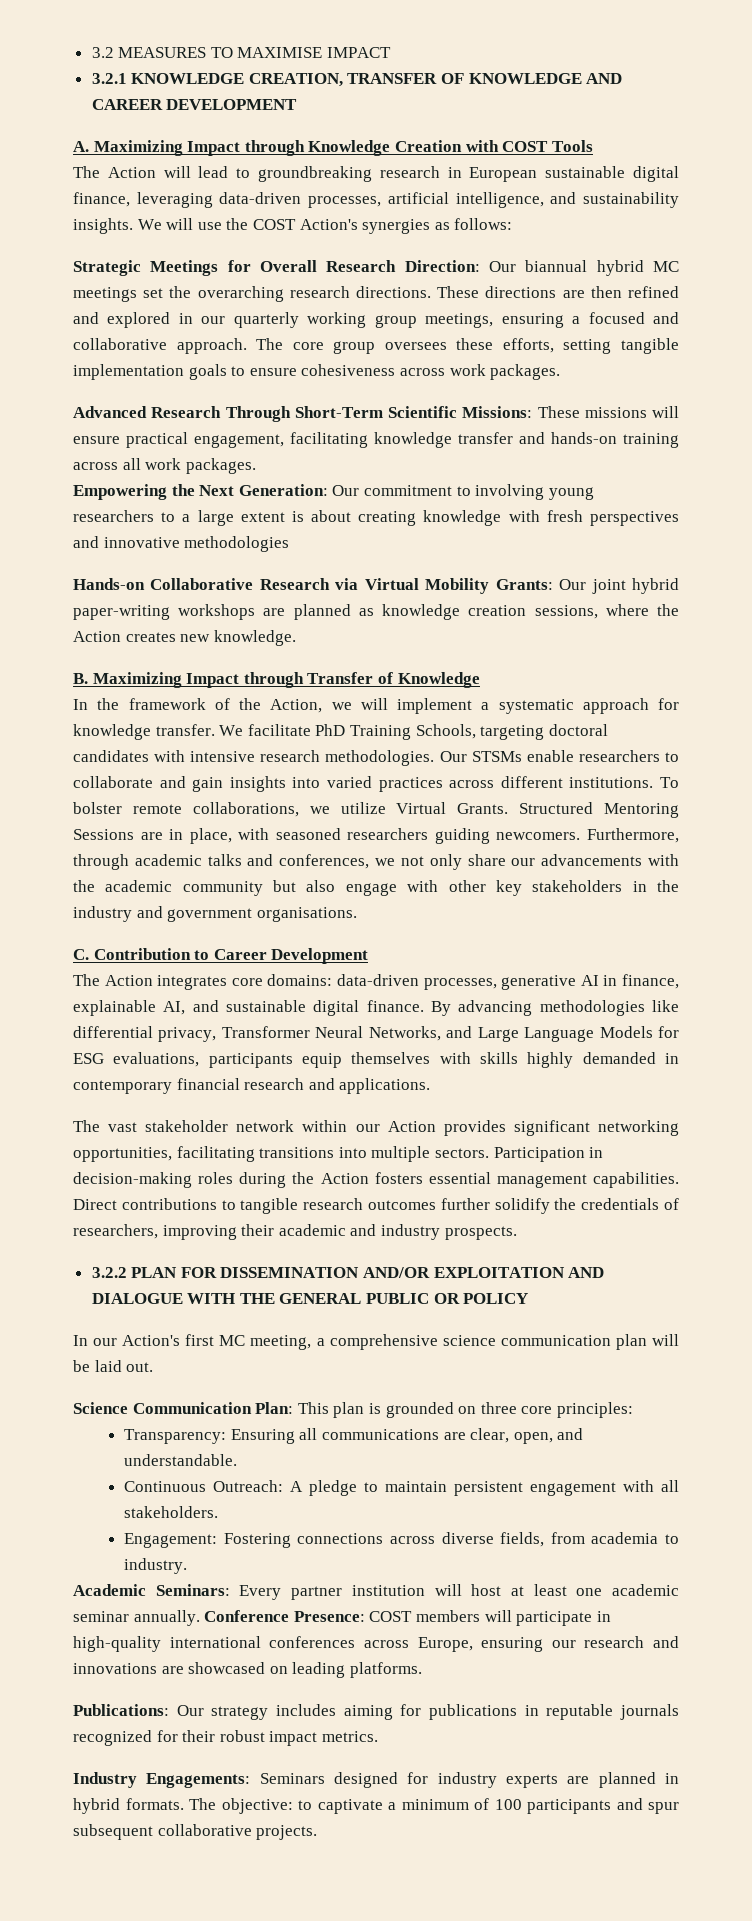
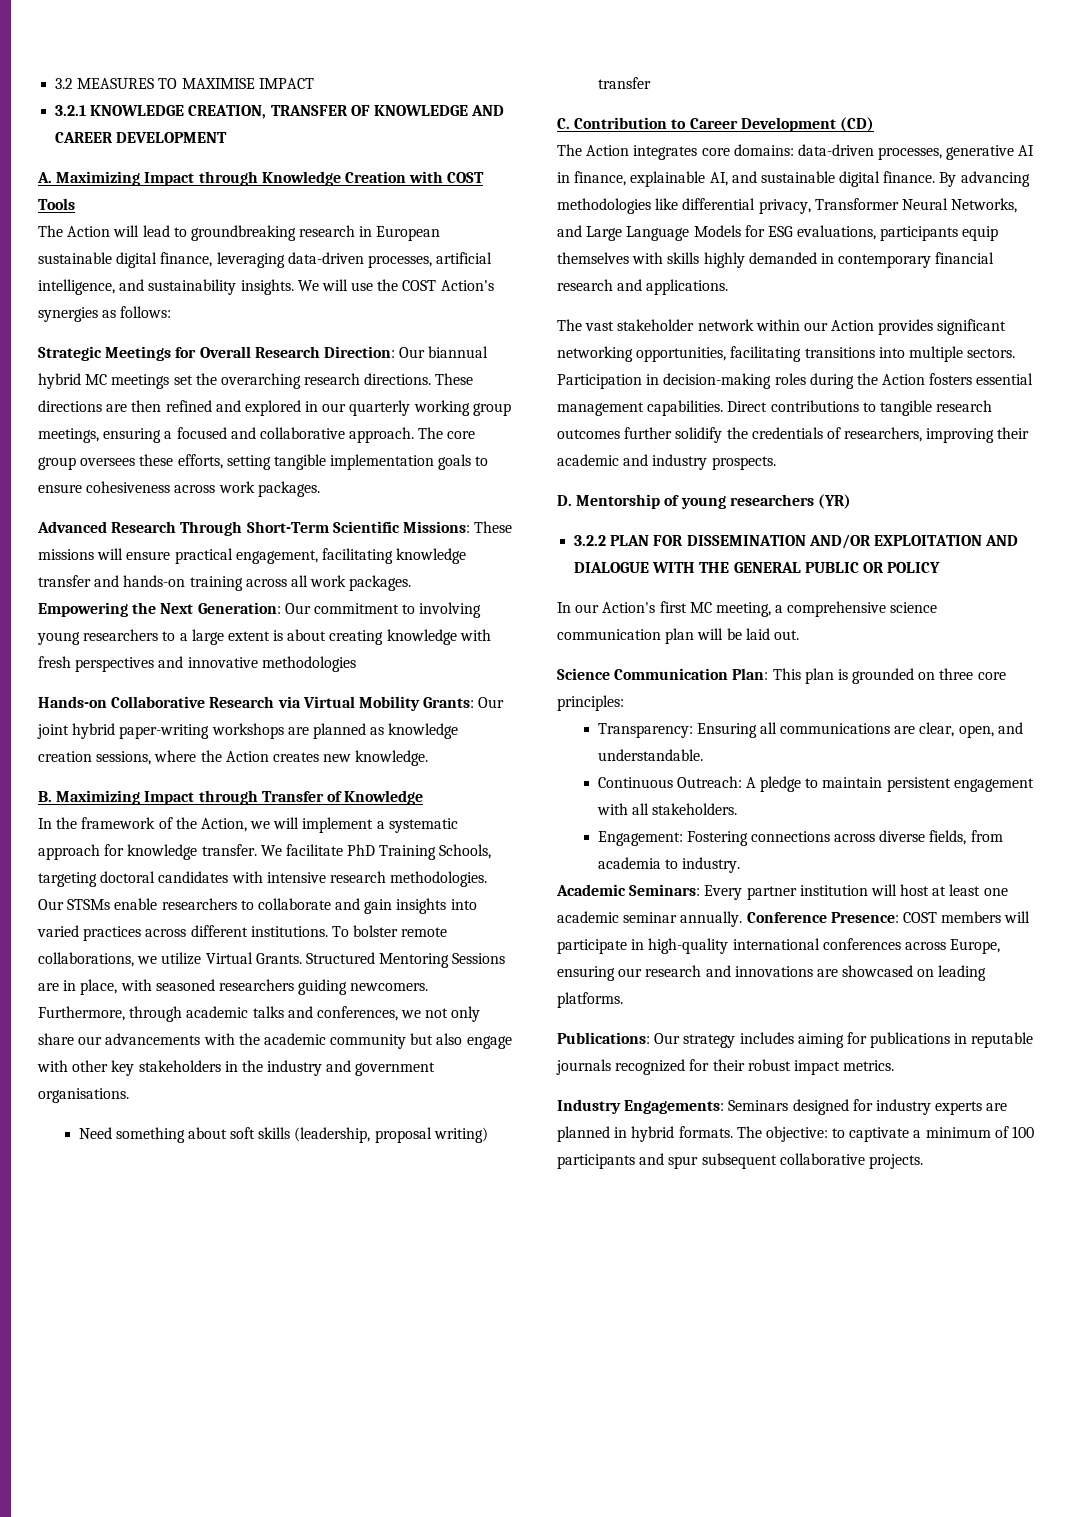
+ Need something about soft skills (leadership, proposal writing) transfer
- C. Contribution to Career Development
+ C. Contribution to Career Development (CD)
+ D. Mentorship of young researchers (YR)

